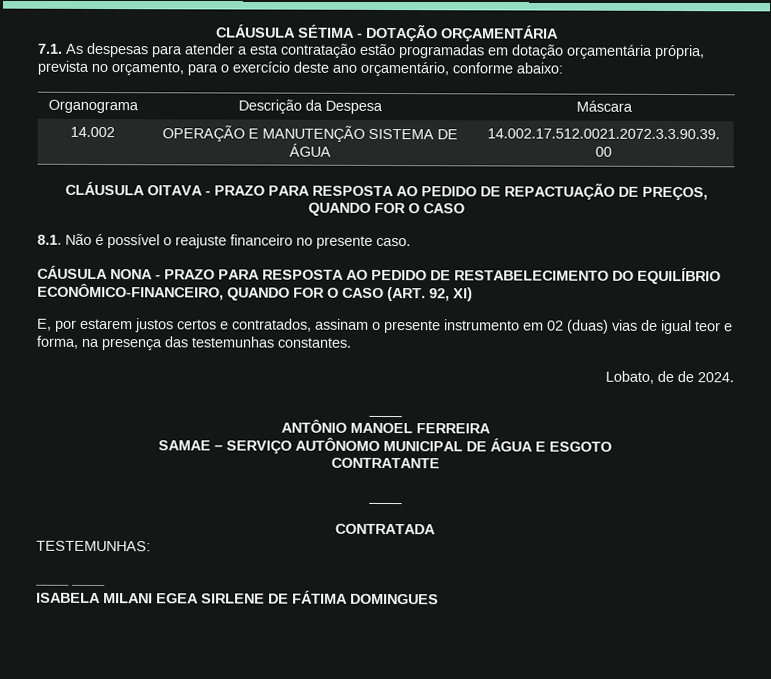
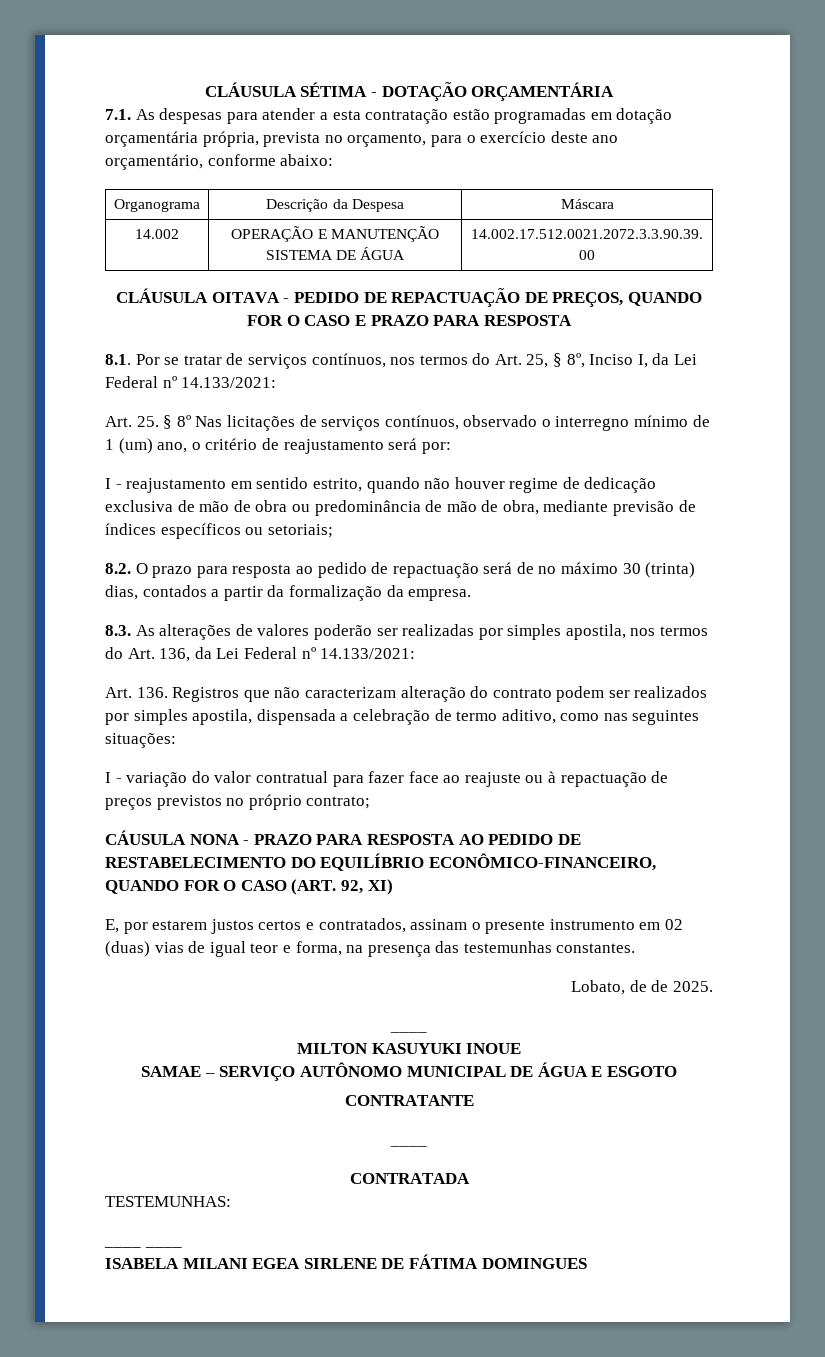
- CLÁUSULA OITAVA - PRAZO PARA RESPOSTA AO PEDIDO DE REPACTUAÇÃO DE PREÇOS, QUANDO FOR O CASO
- 8.1. Não é possível o reajuste financeiro no presente caso.
+ CLÁUSULA OITAVA - PEDIDO DE REPACTUAÇÃO DE PREÇOS, QUANDO FOR O CASO E PRAZO PARA RESPOSTA
+ 8.1. Por se tratar de serviços contínuos, nos termos do Art. 25, § 8º, Inciso I, da Lei Federal nº 14.133/2021:
+ Art. 25. § 8º Nas licitações de serviços contínuos, observado o interregno mínimo de 1 (um) ano, o critério de reajustamento será por:
+ I - reajustamento em sentido estrito, quando não houver regime de dedicação exclusiva de mão de obra ou predominância de mão de obra, mediante previsão de índices específicos ou setoriais;
+ 8.2. O prazo para resposta ao pedido de repactuação será de no máximo 30 (trinta) dias, contados a partir da formalização da empresa.
+ 8.3. As alterações de valores poderão ser realizadas por simples apostila, nos termos do Art. 136, da Lei Federal nº 14.133/2021:
+ Art. 136. Registros que não caracterizam alteração do contrato podem ser realizados por simples apostila, dispensada a celebração de termo aditivo, como nas seguintes situações:
+ I - variação do valor contratual para fazer face ao reajuste ou à repactuação de preços previstos no próprio contrato;
- Lobato, de de 2024.
+ Lobato, de de 2025.
  ____
- ANTÔNIO MANOEL FERREIRA
+ MILTON KASUYUKI INOUE

